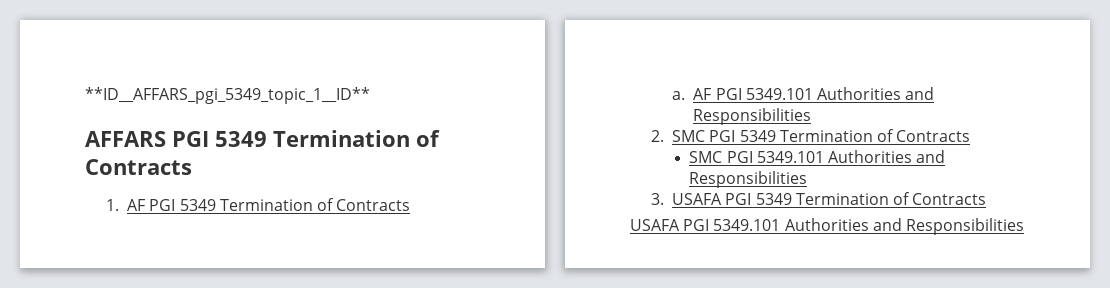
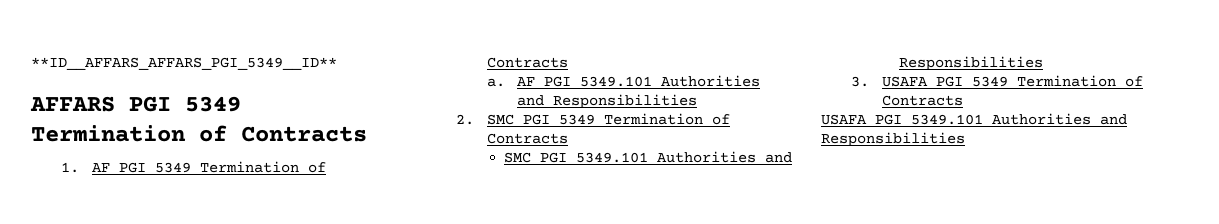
- **ID__AFFARS_pgi_5349_topic_1__ID**
+ **ID__AFFARS_AFFARS_PGI_5349__ID**

